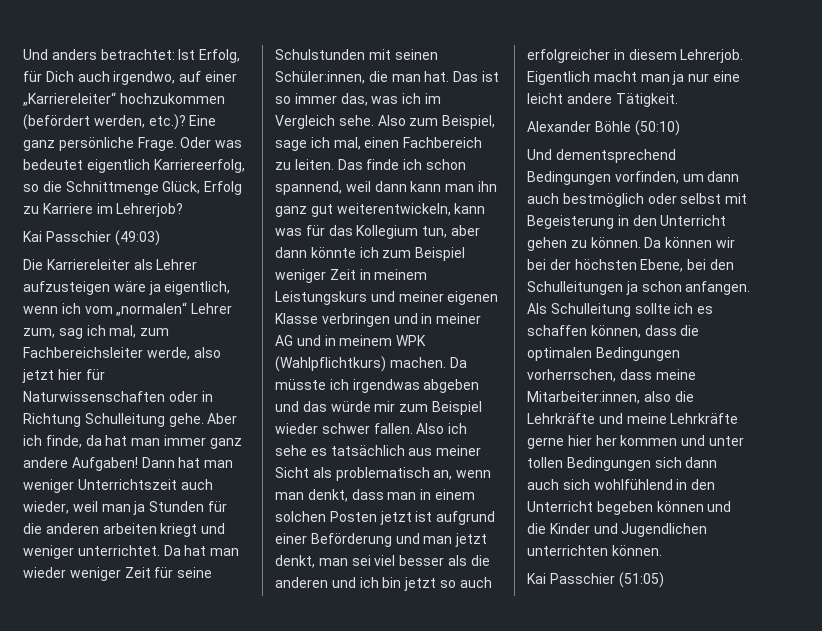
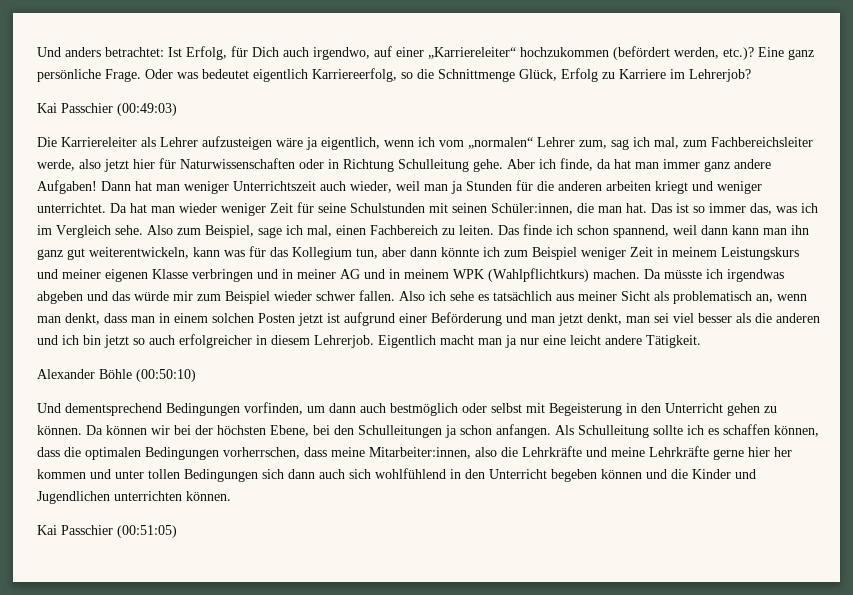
- Kai Passchier (49:03)
+ Kai Passchier (00:49:03)
- Alexander Böhle (50:10)
+ Alexander Böhle (00:50:10)
- Kai Passchier (51:05)
+ Kai Passchier (00:51:05)

